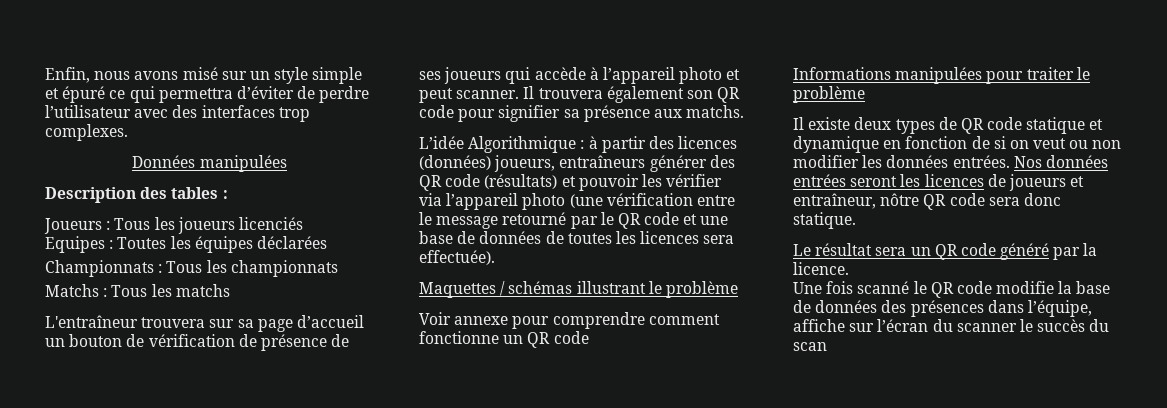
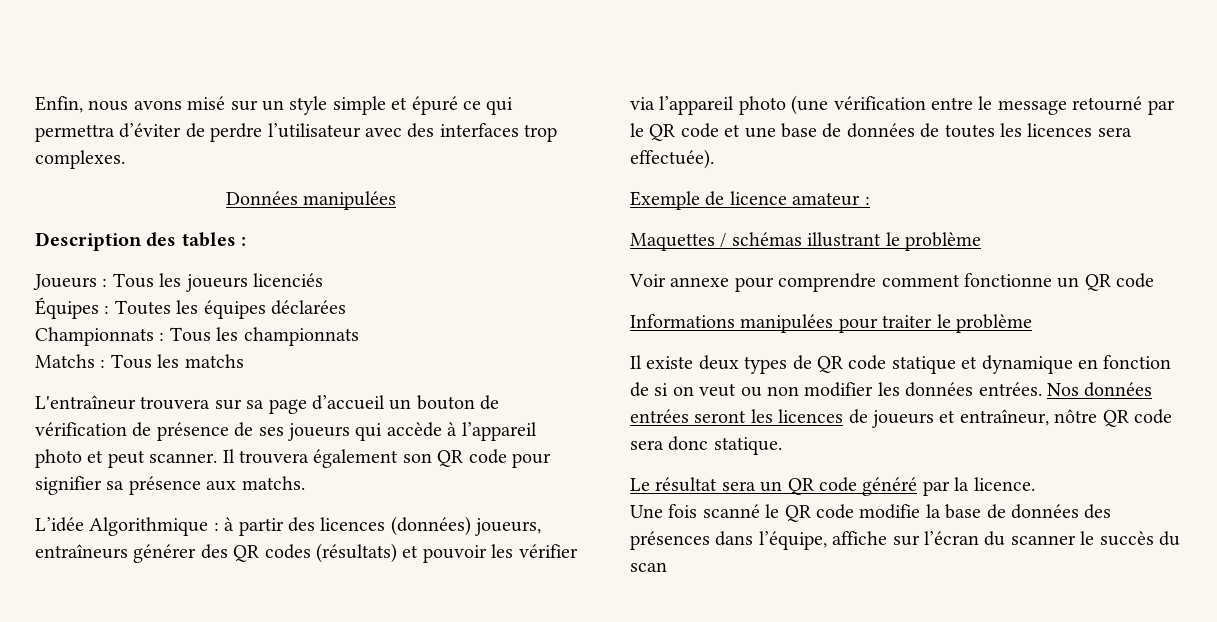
- Equipes : Toutes les équipes déclarées
+ Équipes : Toutes les équipes déclarées
- L’idée Algorithmique : à partir des licences (données) joueurs, entraîneurs générer des QR code (résultats) et pouvoir les vérifier via l’appareil photo (une vérification entre le message retourné par le QR code et une base de données de toutes les licences sera effectuée).
+ L’idée Algorithmique : à partir des licences (données) joueurs, entraîneurs générer des QR codes (résultats) et pouvoir les vérifier via l’appareil photo (une vérification entre le message retourné par le QR code et une base de données de toutes les licences sera effectuée).
+ Exemple de licence amateur :

